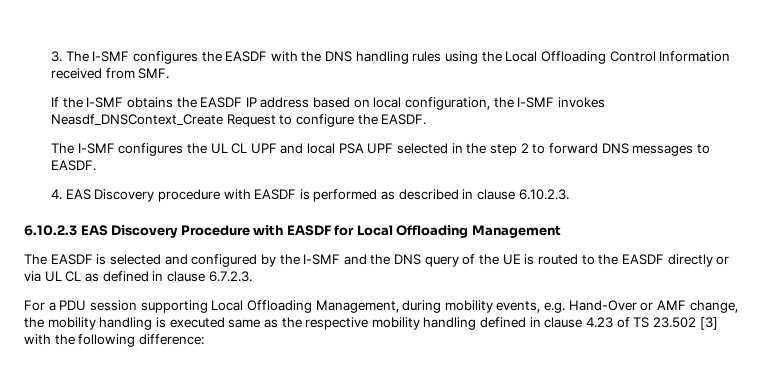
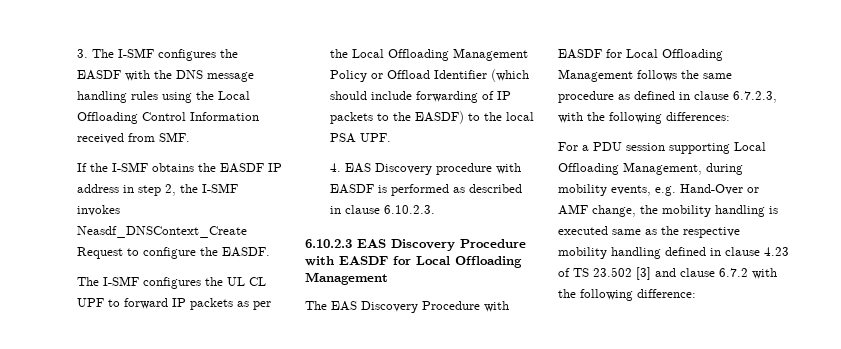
- 3. The I-SMF configures the EASDF with the DNS handling rules using the Local Offloading Control Information received from SMF.
+ 3. The I-SMF configures the EASDF with the DNS message handling rules using the Local Offloading Control Information received from SMF.
- If the I-SMF obtains the EASDF IP address based on local configuration, the I-SMF invokes Neasdf_DNSContext_Create Request to configure the EASDF.
+ If the I-SMF obtains the EASDF IP address in step 2, the I-SMF invokes Neasdf_DNSContext_Create Request to configure the EASDF.
- The I-SMF configures the UL CL UPF and local PSA UPF selected in the step 2 to forward DNS messages to EASDF.
+ The I-SMF configures the UL CL UPF to forward IP packets as per the Local Offloading Management Policy or Offload Identifier (which should include forwarding of IP packets to the EASDF) to the local PSA UPF.
- The EASDF is selected and configured by the I-SMF and the DNS query of the UE is routed to the EASDF directly or via UL CL as defined in clause 6.7.2.3.
+ The EAS Discovery Procedure with EASDF for Local Offloading Management follows the same procedure as defined in clause 6.7.2.3, with the following differences:
- For a PDU session supporting Local Offloading Management, during mobility events, e.g. Hand-Over or AMF change, the mobility handling is executed same as the respective mobility handling defined in clause 4.23 of TS 23.502 [3] with the following difference:
+ For a PDU session supporting Local Offloading Management, during mobility events, e.g. Hand-Over or AMF change, the mobility handling is executed same as the respective mobility handling defined in clause 4.23 of TS 23.502 [3] and clause 6.7.2 with the following difference:

